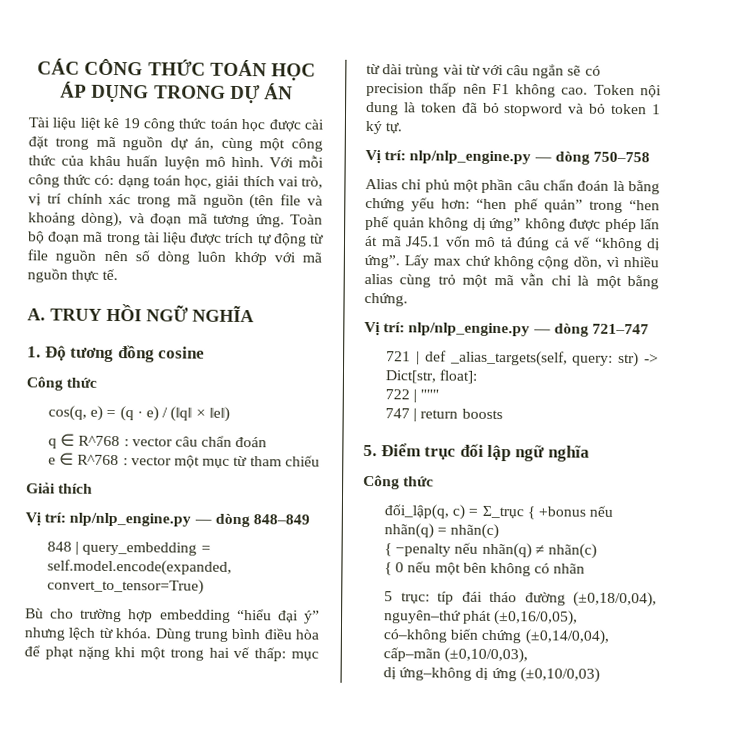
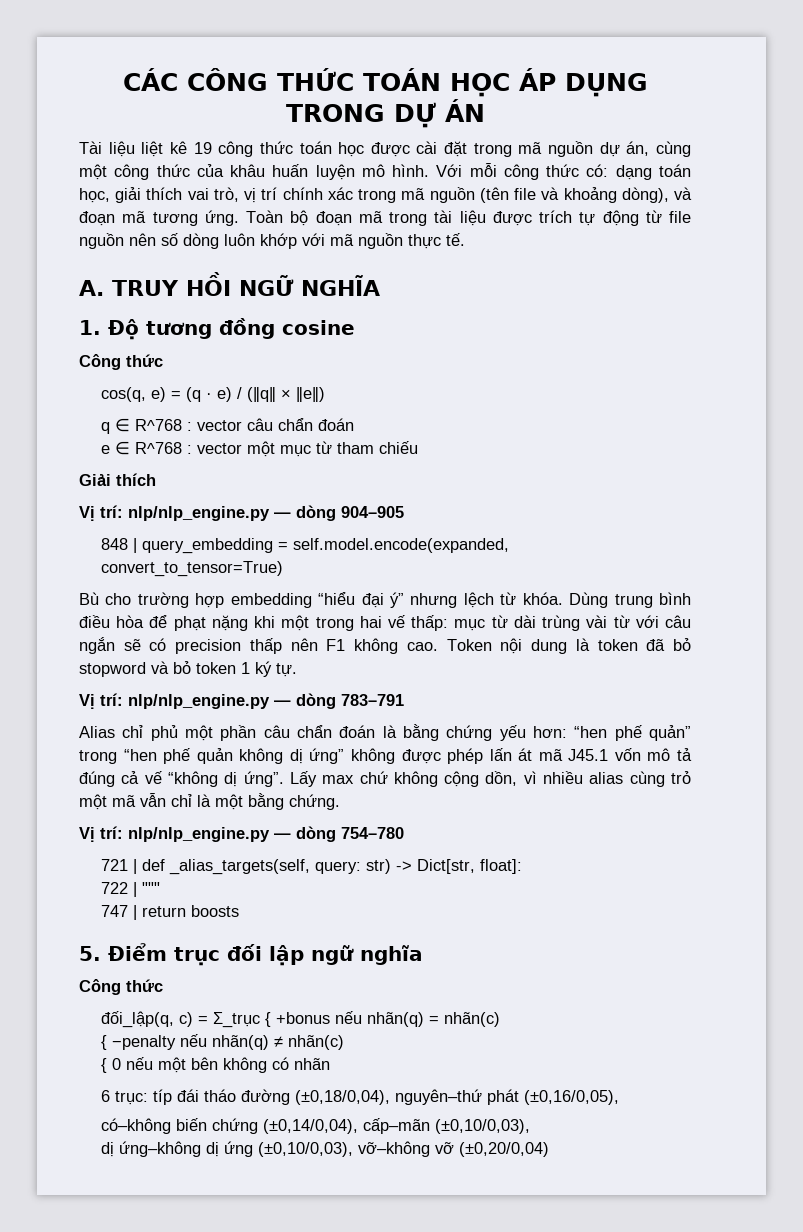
- Vị trí: nlp/nlp_engine.py — dòng 848–849
+ Vị trí: nlp/nlp_engine.py — dòng 904–905
- Vị trí: nlp/nlp_engine.py — dòng 750–758
+ Vị trí: nlp/nlp_engine.py — dòng 783–791
- Vị trí: nlp/nlp_engine.py — dòng 721–747
+ Vị trí: nlp/nlp_engine.py — dòng 754–780
- 5 trục: típ đái tháo đường (±0,18/0,04), nguyên–thứ phát (±0,16/0,05),
+ 6 trục: típ đái tháo đường (±0,18/0,04), nguyên–thứ phát (±0,16/0,05),
- dị ứng–không dị ứng (±0,10/0,03)
+ dị ứng–không dị ứng (±0,10/0,03), vỡ–không vỡ (±0,20/0,04)

